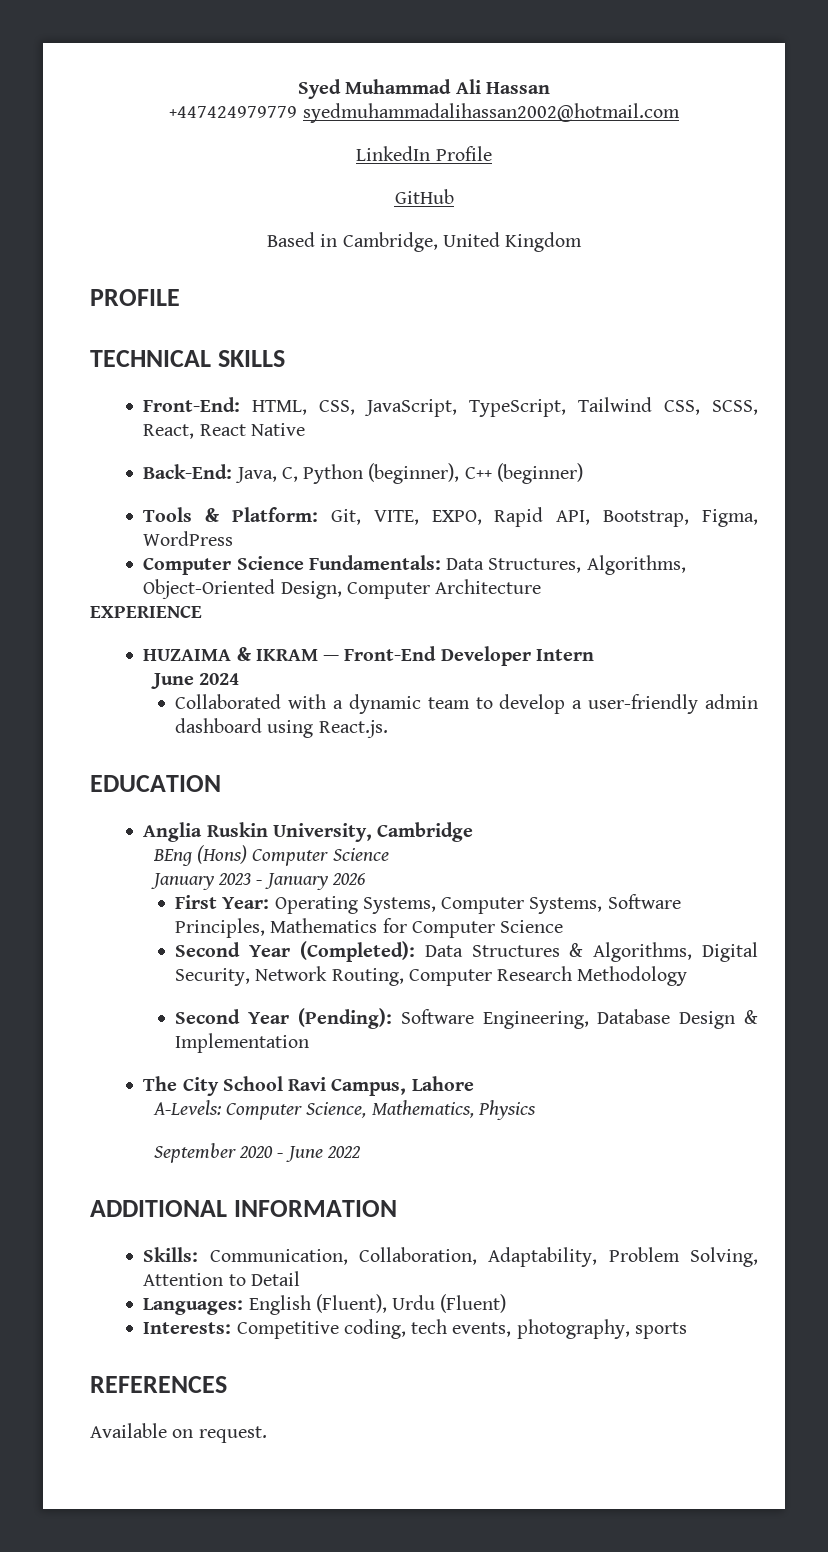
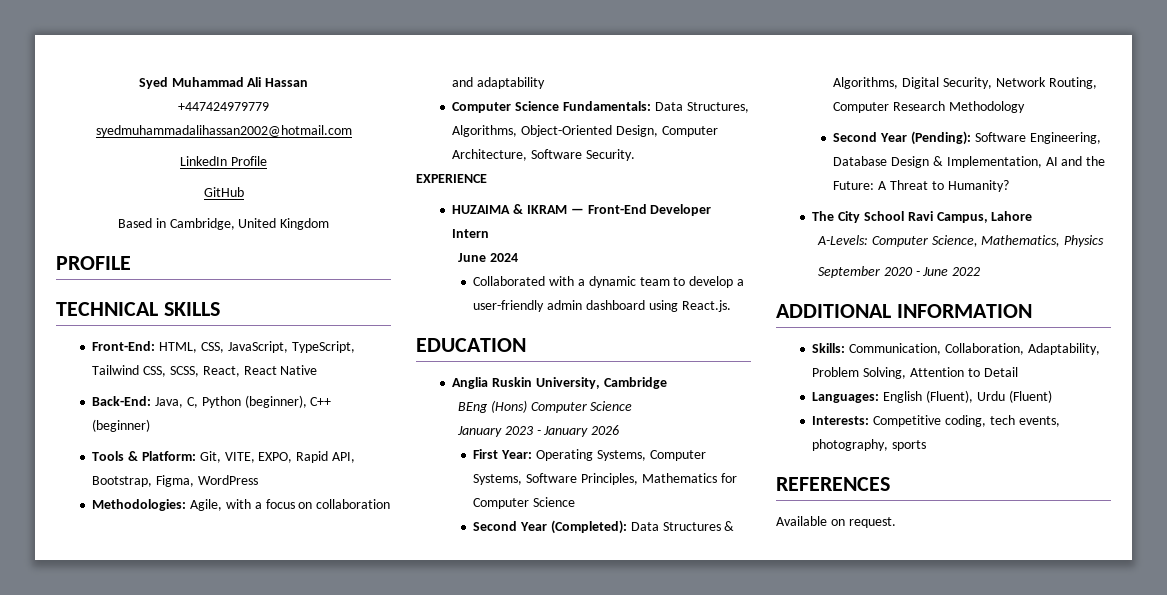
+ Methodologies: Agile, with a focus on collaboration and adaptability
- Computer Science Fundamentals: Data Structures, Algorithms, Object-Oriented Design, Computer Architecture
+ Computer Science Fundamentals: Data Structures, Algorithms, Object-Oriented Design, Computer Architecture, Software Security.
- Second Year (Pending): Software Engineering, Database Design & Implementation
+ Second Year (Pending): Software Engineering, Database Design & Implementation, AI and the Future: A Threat to Humanity?

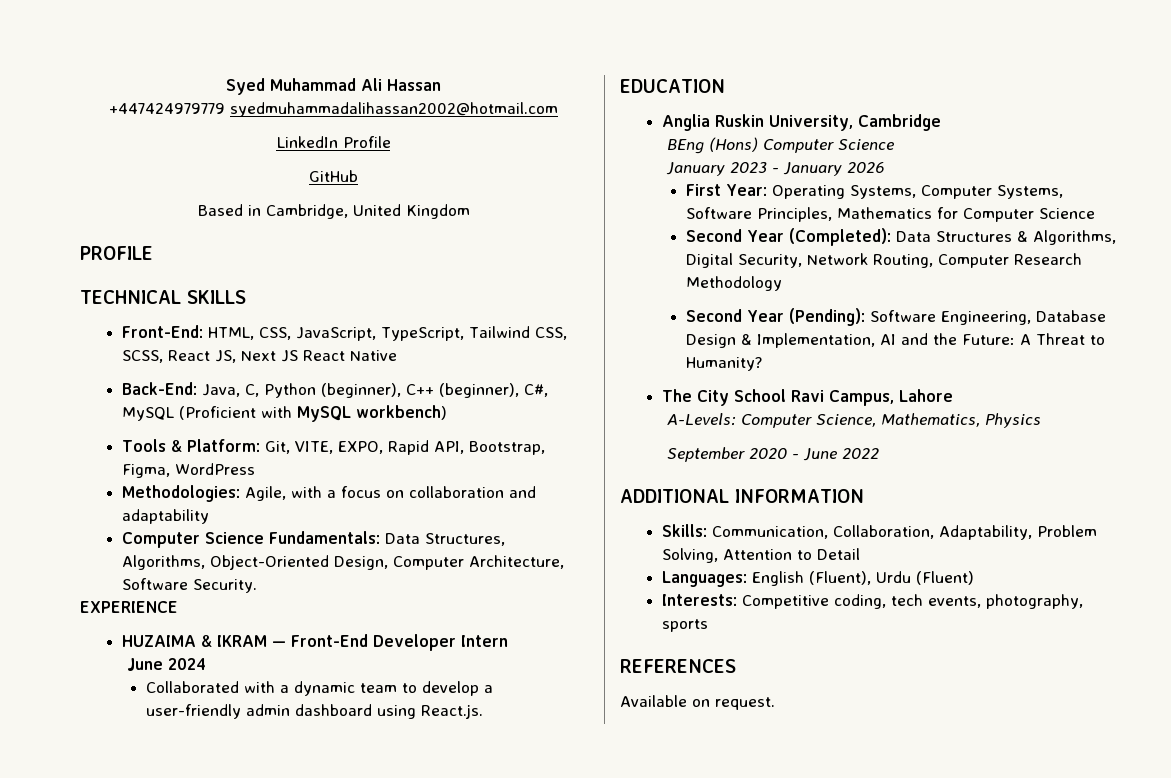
- Front-End: HTML, CSS, JavaScript, TypeScript, Tailwind CSS, SCSS, React, React Native
+ Front-End: HTML, CSS, JavaScript, TypeScript, Tailwind CSS, SCSS, React JS, Next JS React Native
- Back-End: Java, C, Python (beginner), C++ (beginner)
+ Back-End: Java, C, Python (beginner), C++ (beginner), C#, MySQL (Proficient with MySQL workbench)

